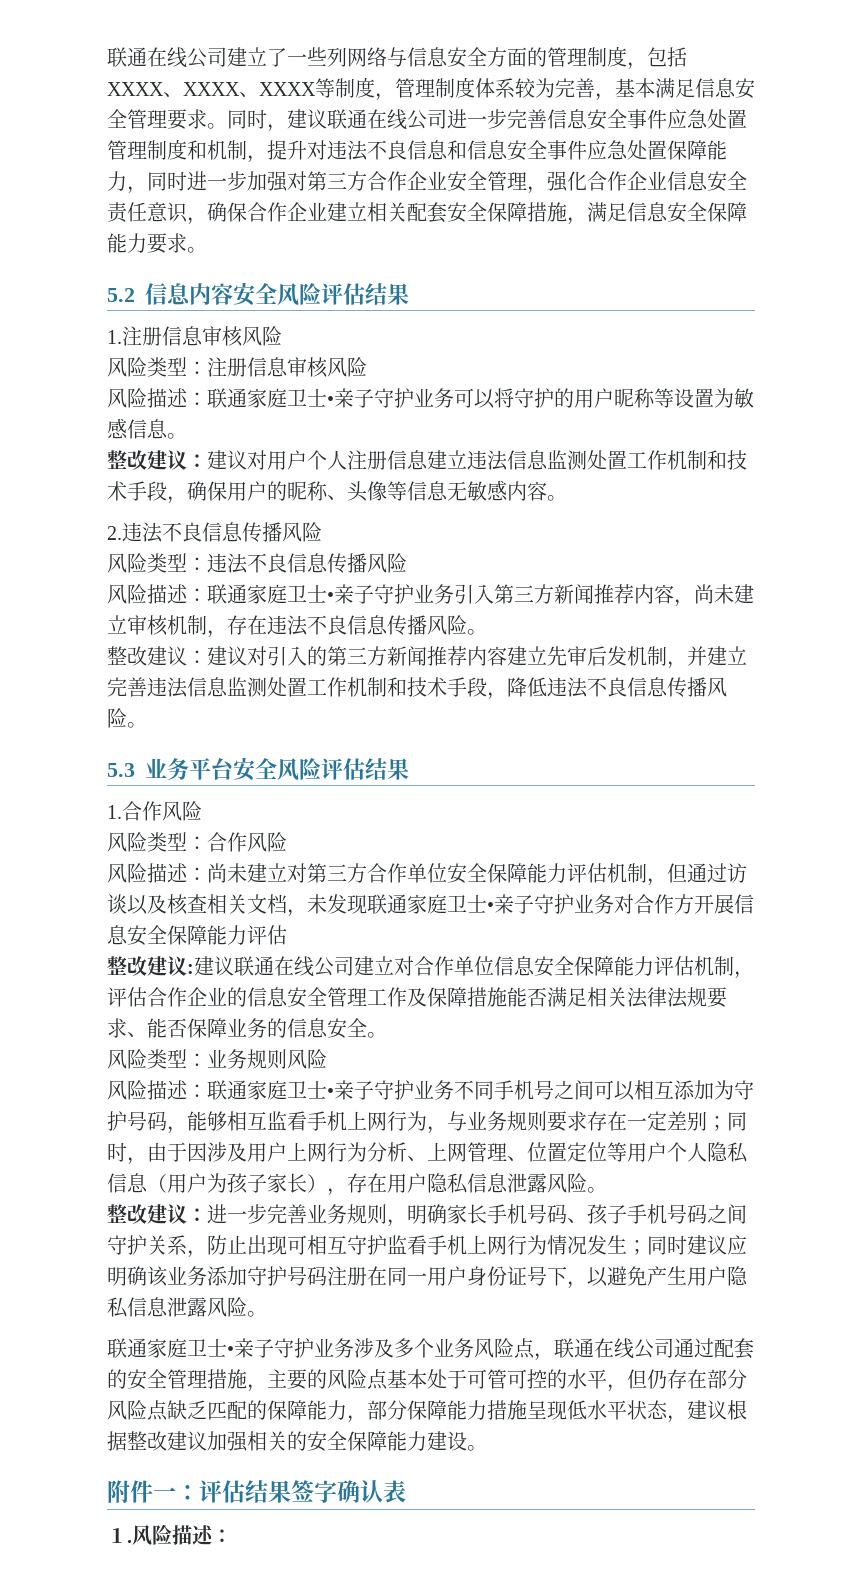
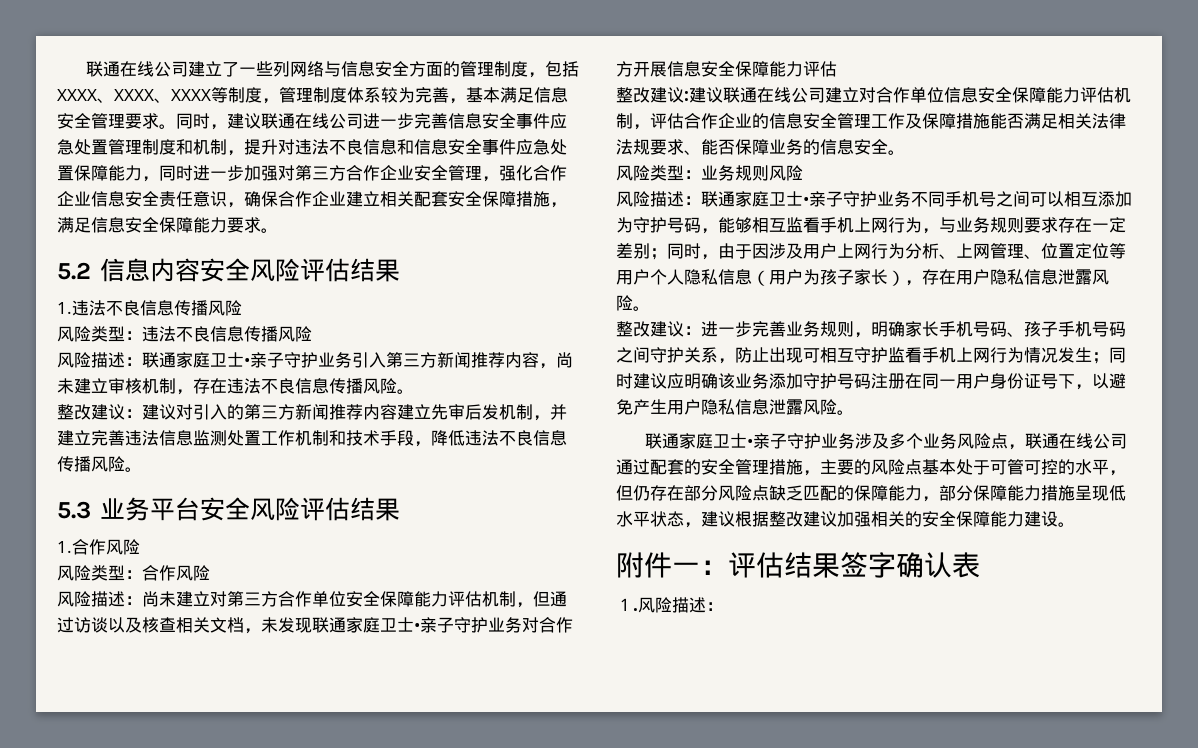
- 1.注册信息审核风险
- 风险类型：注册信息审核风险
- 风险描述：联通家庭卫士•亲子守护业务可以将守护的用户昵称等设置为敏感信息。
- 整改建议：建议对用户个人注册信息建立违法信息监测处置工作机制和技术手段，确保用户的昵称、头像等信息无敏感内容。
- 2.违法不良信息传播风险
+ 1.违法不良信息传播风险

